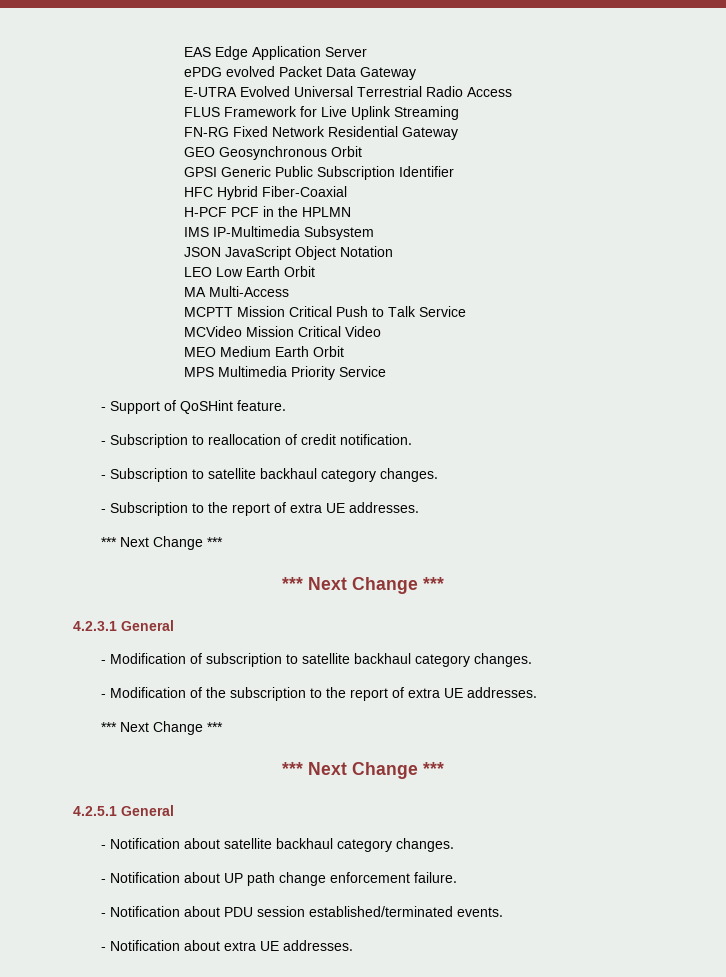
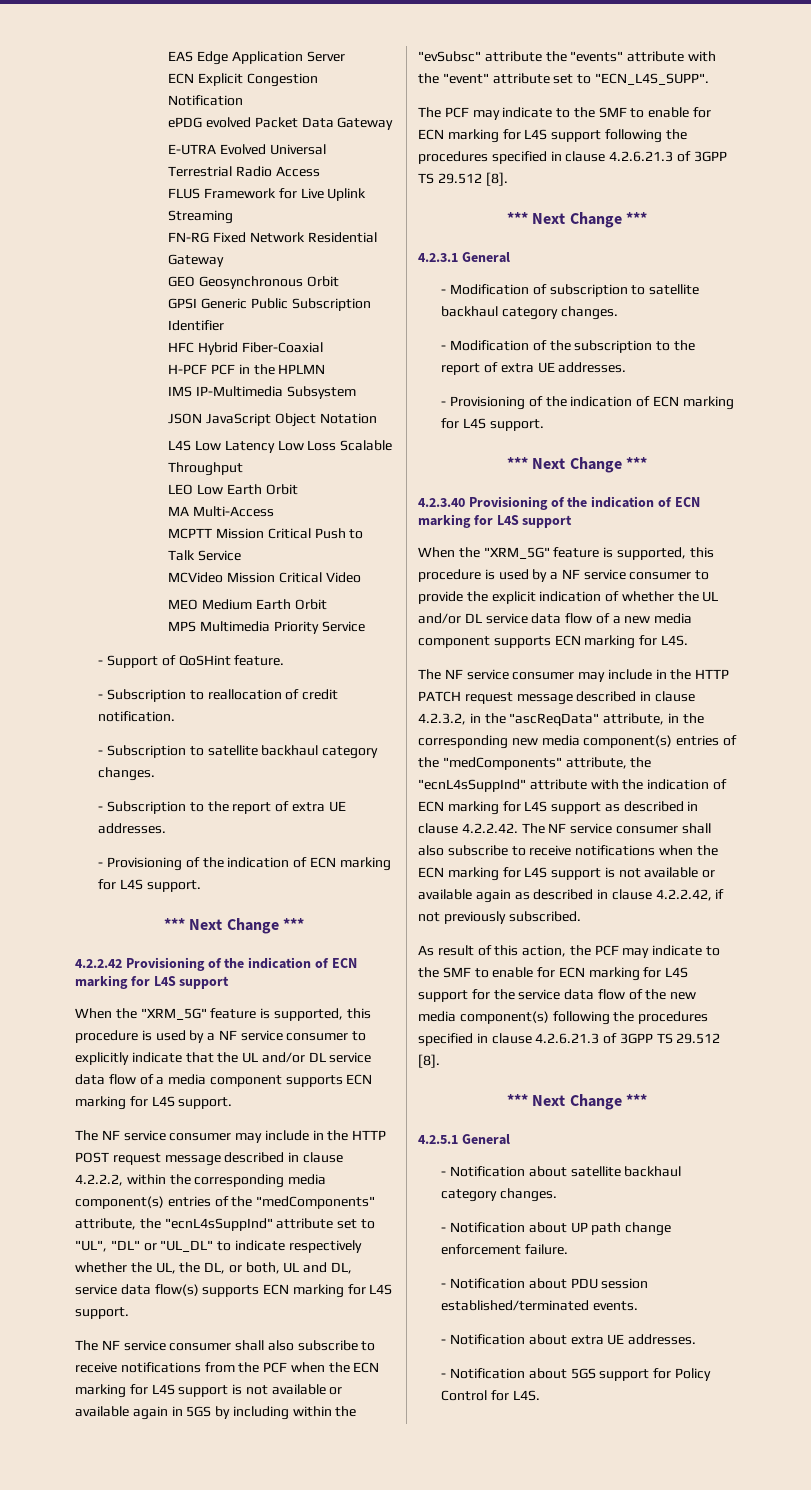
+ ECN Explicit Congestion Notification
+ L4S Low Latency Low Loss Scalable Throughput
  - Subscription to the report of extra UE addresses.
+ - Provisioning of the indication of ECN marking for L4S support.
  *** Next Change ***
+ 4.2.2.42 Provisioning of the indication of ECN marking for L4S support
+ When the "XRM_5G" feature is supported, this procedure is used by a NF service consumer to explicitly indicate that the UL and/or DL service data flow of a media component supports ECN marking for L4S support.
+ The NF service consumer may include in the HTTP POST request message described in clause 4.2.2.2, within the corresponding media component(s) entries of the "medComponents" attribute, the "ecnL4sSuppInd" attribute set to "UL", "DL" or "UL_DL" to indicate respectively whether the UL, the DL, or both, UL and DL, service data flow(s) supports ECN marking for L4S support.
+ The NF service consumer shall also subscribe to receive notifications from the PCF when the ECN marking for L4S support is not available or available again in 5GS by including within the "evSubsc" attribute the "events" attribute with the "event" attribute set to "ECN_L4S_SUPP".
+ The PCF may indicate to the SMF to enable for ECN marking for L4S support following the procedures specified in clause 4.2.6.21.3 of 3GPP TS 29.512 [8].
  - Modification of the subscription to the report of extra UE addresses.
+ - Provisioning of the indication of ECN marking for L4S support.
  *** Next Change ***
+ 4.2.3.40 Provisioning of the indication of ECN marking for L4S support
+ When the "XRM_5G" feature is supported, this procedure is used by a NF service consumer to provide the explicit indication of whether the UL and/or DL service data flow of a new media component supports ECN marking for L4S.
+ The NF service consumer may include in the HTTP PATCH request message described in clause 4.2.3.2, in the "ascReqData" attribute, in the corresponding new media component(s) entries of the "medComponents" attribute, the "ecnL4sSuppInd" attribute with the indication of ECN marking for L4S support as described in clause 4.2.2.42. The NF service consumer shall also subscribe to receive notifications when the ECN marking for L4S support is not available or available again as described in clause 4.2.2.42, if not previously subscribed.
+ As result of this action, the PCF may indicate to the SMF to enable for ECN marking for L4S support for the service data flow of the new media component(s) following the procedures specified in clause 4.2.6.21.3 of 3GPP TS 29.512 [8].
+ - Notification about 5GS support for Policy Control for L4S.

